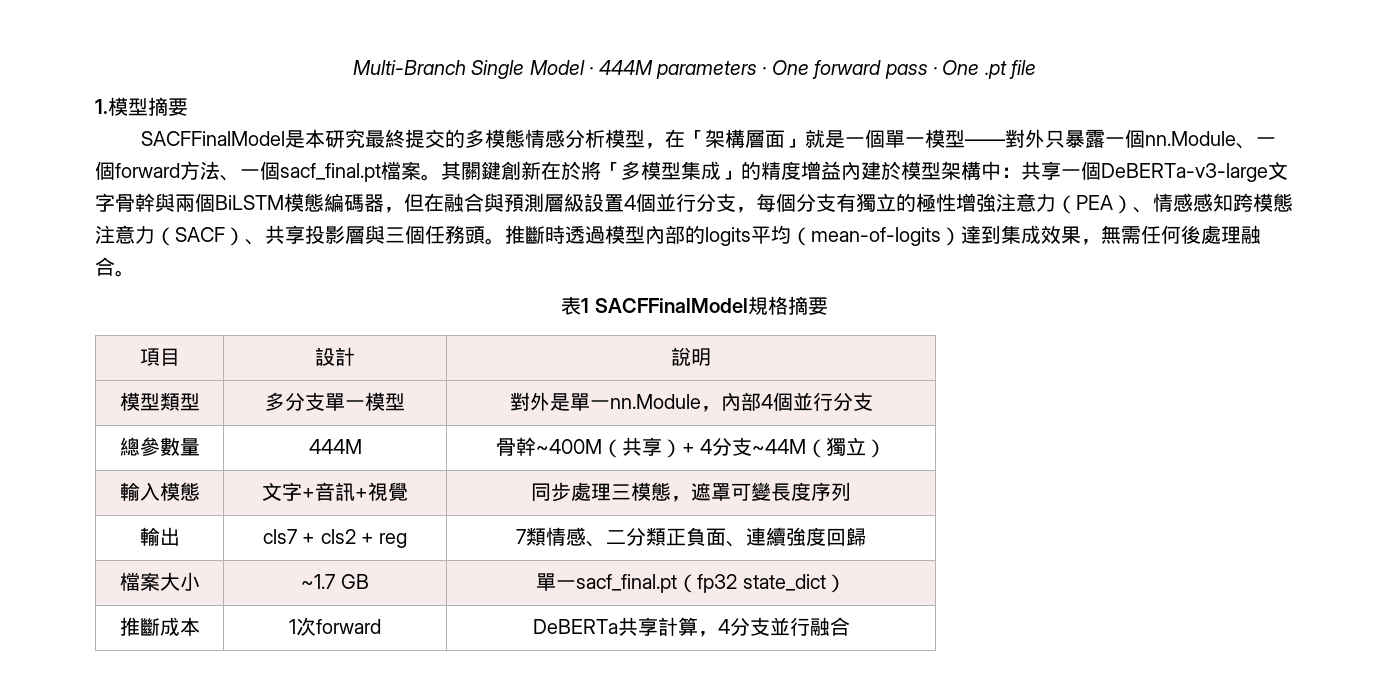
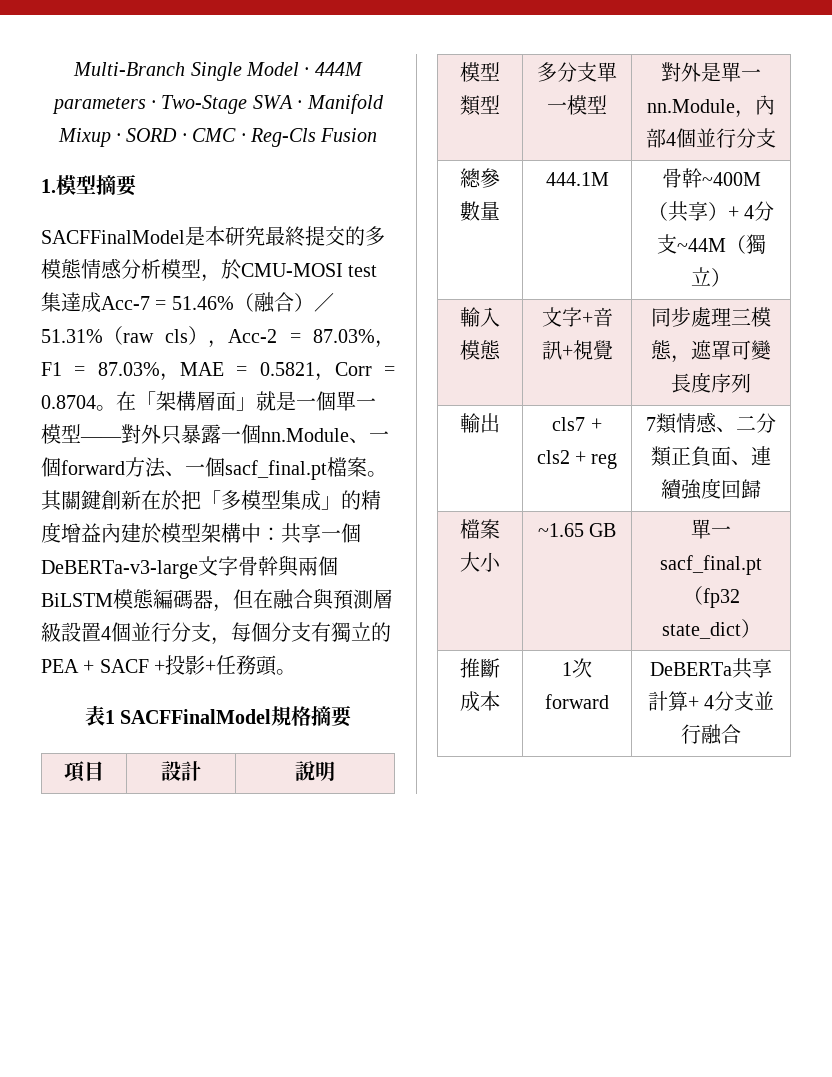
- Multi-Branch Single Model · 444M parameters · One forward pass · One .pt file
+ Multi-Branch Single Model · 444M parameters · Two-Stage SWA · Manifold Mixup · SORD · CMC · Reg-Cls Fusion
- SACFFinalModel是本研究最終提交的多模態情感分析模型，在「架構層面」就是一個單一模型——對外只暴露一個nn.Module、一個forward方法、一個sacf_final.pt檔案。
+ SACFFinalModel是本研究最終提交的多模態情感分析模型，於CMU-MOSI test集達成Acc-7 = 51.46%（融合）／51.31%（raw cls），Acc-2 = 87.03%，F1 = 87.03%，MAE = 0.5821，Corr = 0.8704。在「架構層面」就是一個單一模型——對外只暴露一個nn.Module、一個forward方法、一個sacf_final.pt檔案。
- 其關鍵創新在於將「多模型集成」的精度增益內建於模型架構中：共享一個DeBERTa-v3-large文字骨幹與兩個BiLSTM模態編碼器，但在融合與預測層級設置4個並行分支，每個分支有獨立的極性增強注意力（PEA）、情感感知跨模態注意力（SACF）、共享投影層與三個任務頭。推斷時透過模型內部的logits平均（mean-of-logits）達到集成效果，無需任何後處理融合。
+ 其關鍵創新在於把「多模型集成」的精度增益內建於模型架構中：共享一個DeBERTa-v3-large文字骨幹與兩個BiLSTM模態編碼器，但在融合與預測層級設置4個並行分支，每個分支有獨立的PEA + SACF +投影+任務頭。
- 總參數量 | 444M | 骨幹~400M（共享）+ 4分支~44M（獨立）
+ 總參數量 | 444.1M | 骨幹~400M（共享）+ 4分支~44M（獨立）
- 檔案大小 | ~1.7 GB | 單一sacf_final.pt（fp32 state_dict）
+ 檔案大小 | ~1.65 GB | 單一sacf_final.pt（fp32 state_dict）
- 推斷成本 | 1次forward | DeBERTa共享計算，4分支並行融合
+ 推斷成本 | 1次forward | DeBERTa共享計算+ 4分支並行融合

